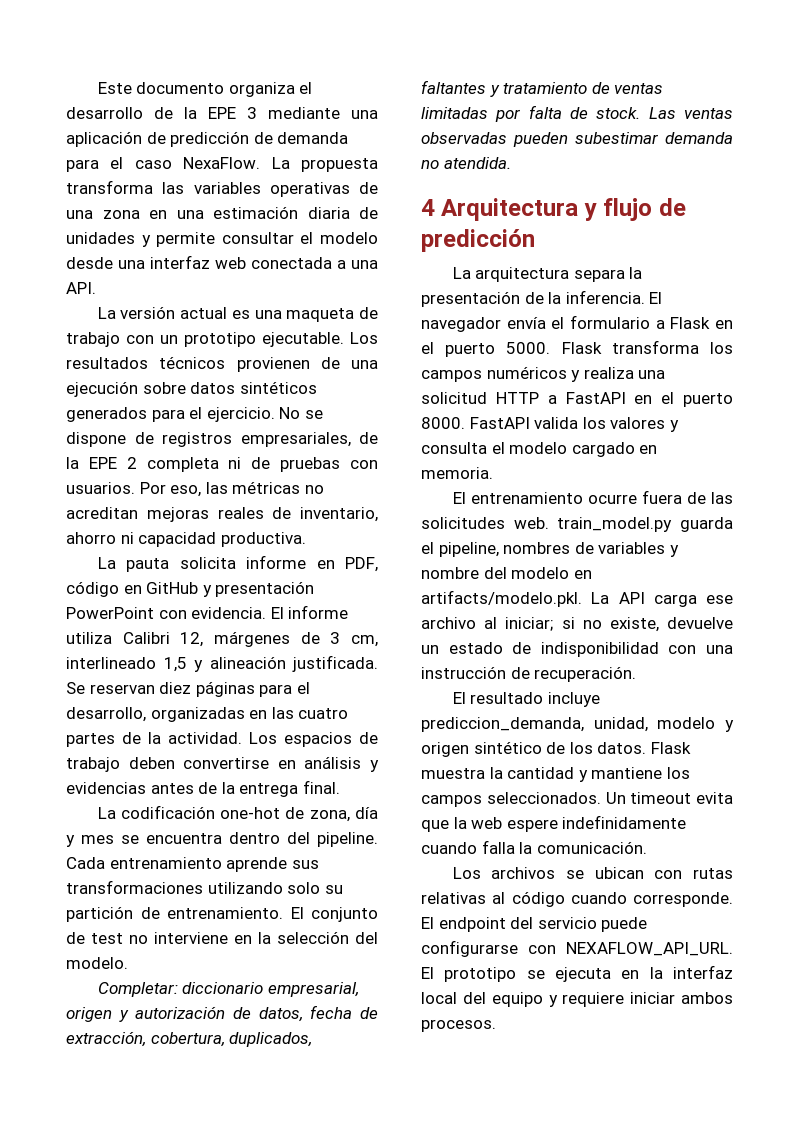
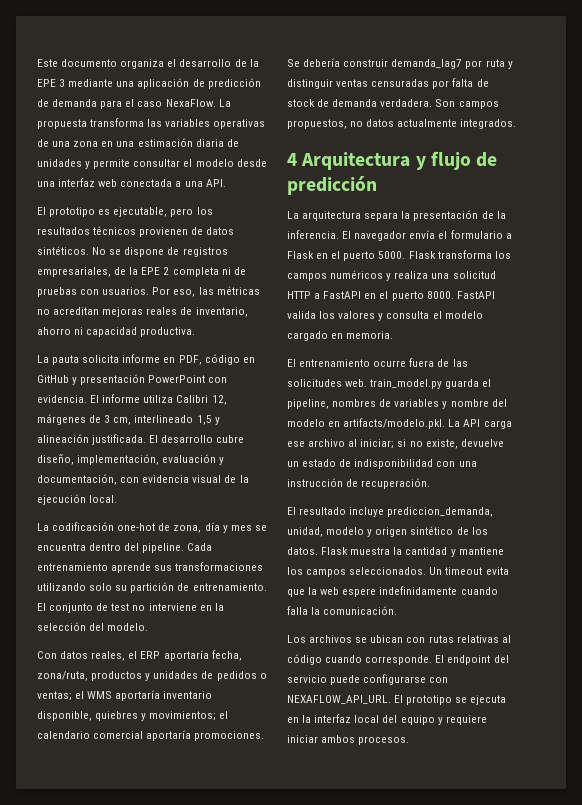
- La versión actual es una maqueta de trabajo con un prototipo ejecutable. Los resultados técnicos provienen de una ejecución sobre datos sintéticos generados para el ejercicio.
+ El prototipo es ejecutable, pero los resultados técnicos provienen de datos sintéticos.
- Se reservan diez páginas para el desarrollo, organizadas en las cuatro partes de la actividad. Los espacios de trabajo deben convertirse en análisis y evidencias antes de la entrega final.
+ El desarrollo cubre diseño, implementación, evaluación y documentación, con evidencia visual de la ejecución local.
- Completar: diccionario empresarial, origen y autorización de datos, fecha de extracción, cobertura, duplicados, faltantes y tratamiento de ventas limitadas por falta de stock. Las ventas observadas pueden subestimar demanda no atendida.
+ Con datos reales, el ERP aportaría fecha, zona/ruta, productos y unidades de pedidos o ventas; el WMS aportaría inventario disponible, quiebres y movimientos; el calendario comercial aportaría promociones. Se debería construir demanda_lag7 por ruta y distinguir ventas censuradas por falta de stock de demanda verdadera. Son campos propuestos, no datos actualmente integrados.

